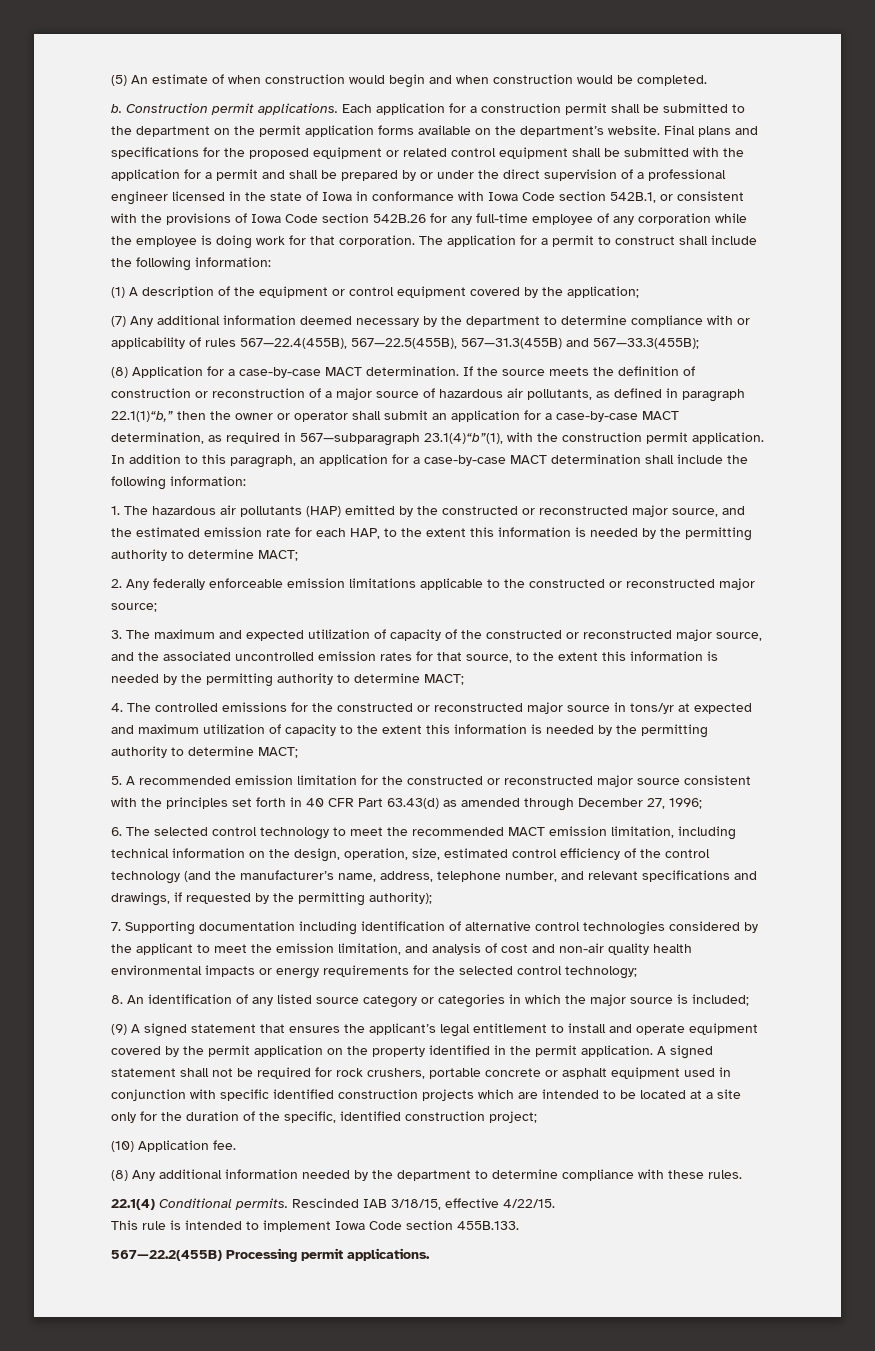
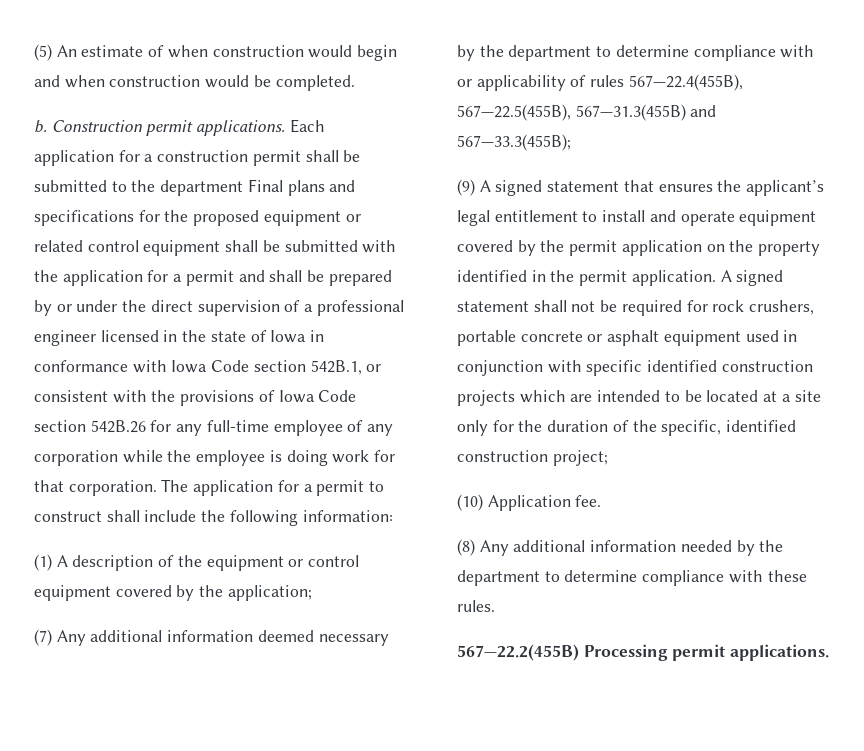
- Each application for a construction permit shall be submitted to the department on the permit application forms available on the department’s website. Final plans and specifications for the proposed equipment or related control equipment shall be submitted with the application for a permit and shall be prepared by or under the direct supervision of a professional engineer licensed in the state of Iowa in conformance with Iowa Code section 542B.1, or consistent with the provisions of Iowa Code section 542B.26 for any full-time employee of any corporation while the employee is doing work for that corporation.
+ Each application for a construction permit shall be submitted to the department Final plans and specifications for the proposed equipment or related control equipment shall be submitted with the application for a permit and shall be prepared by or under the direct supervision of a professional engineer licensed in the state of Iowa in conformance with Iowa Code section 542B.1, or consistent with the provisions of Iowa Code section 542B.26 for any full-time employee of any corporation while the employee is doing work for that corporation.
- (8) Application for a case-by-case MACT determination. If the source meets the definition of construction or reconstruction of a major source of hazardous air pollutants, as defined in paragraph 22.1(1)“b,” then the owner or operator shall submit an application for a case-by-case MACT determination, as required in 567—subparagraph 23.1(4)“b”(1), with the construction permit application. In addition to this paragraph, an application for a case-by-case MACT determination shall include the following information:
- 1. The hazardous air pollutants (HAP) emitted by the constructed or reconstructed major source, and the estimated emission rate for each HAP, to the extent this information is needed by the permitting authority to determine MACT;
- 2. Any federally enforceable emission limitations applicable to the constructed or reconstructed major source;
- 3. The maximum and expected utilization of capacity of the constructed or reconstructed major source, and the associated uncontrolled emission rates for that source, to the extent this information is needed by the permitting authority to determine MACT;
- 4. The controlled emissions for the constructed or reconstructed major source in tons/yr at expected and maximum utilization of capacity to the extent this information is needed by the permitting authority to determine MACT;
- 5. A recommended emission limitation for the constructed or reconstructed major source consistent with the principles set forth in 40 CFR Part 63.43(d) as amended through December 27, 1996;
- 6. The selected control technology to meet the recommended MACT emission limitation, including technical information on the design, operation, size, estimated control efficiency of the control technology (and the manufacturer’s name, address, telephone number, and relevant specifications and drawings, if requested by the permitting authority);
- 7. Supporting documentation including identification of alternative control technologies considered by the applicant to meet the emission limitation, and analysis of cost and non-air quality health environmental impacts or energy requirements for the selected control technology;
- 8. An identification of any listed source category or categories in which the major source is included;
- 22.1(4) Conditional permits. Rescinded IAB 3/18/15, effective 4/22/15.
- This rule is intended to implement Iowa Code section 455B.133.

